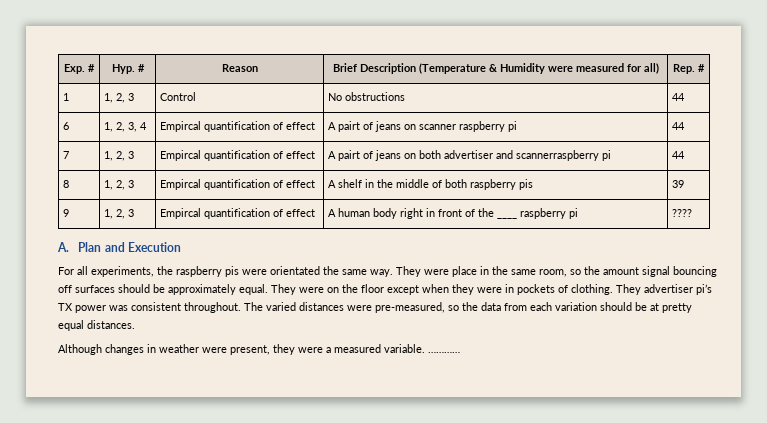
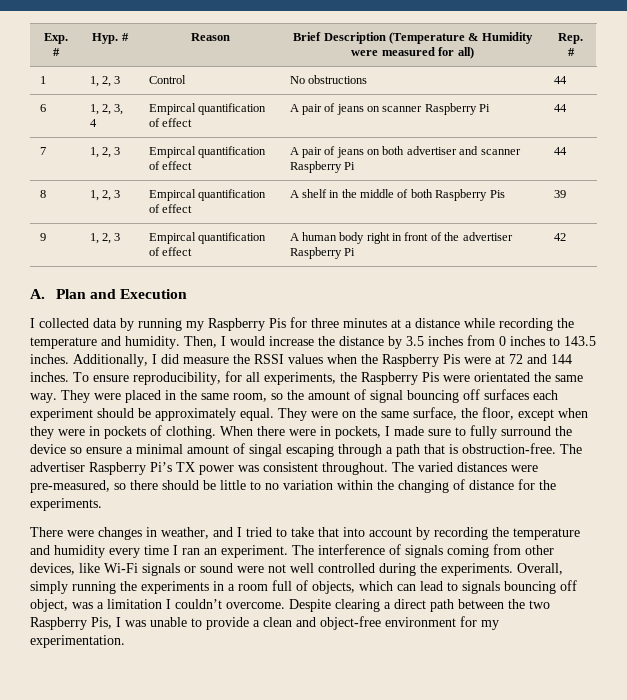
- 6 | 1, 2, 3, 4 | Empircal quantification of effect | A pairt of jeans on scanner raspberry pi | 44
+ 6 | 1, 2, 3, 4 | Empircal quantification of effect | A pair of jeans on scanner Raspberry Pi | 44
- 7 | 1, 2, 3 | Empircal quantification of effect | A pairt of jeans on both advertiser and scannerraspberry pi | 44
+ 7 | 1, 2, 3 | Empircal quantification of effect | A pair of jeans on both advertiser and scanner Raspberry Pi | 44
- 8 | 1, 2, 3 | Empircal quantification of effect | A shelf in the middle of both raspberry pis | 39
+ 8 | 1, 2, 3 | Empircal quantification of effect | A shelf in the middle of both Raspberry Pis | 39
- 9 | 1, 2, 3 | Empircal quantification of effect | A human body right in front of the ____ raspberry pi | ????
+ 9 | 1, 2, 3 | Empircal quantification of effect | A human body right in front of the advertiser Raspberry Pi | 42
- For all experiments, the raspberry pis were orientated the same way.
+ I collected data by running my Raspberry Pis for three minutes at a distance while recording the temperature and humidity. Then, I would increase the distance by 3.5 inches from 0 inches to 143.5 inches. Additionally, I did measure the RSSI values when the Raspberry Pis were at 72 and 144 inches. To ensure reproducibility, for all experiments, the Raspberry Pis were orientated the same way.
- They were place in the same room, so the amount signal bouncing off surfaces should be approximately equal.
+ They were placed in the same room, so the amount of signal bouncing off surfaces each experiment should be approximately equal.
- They were on the floor except when they were in pockets of clothing.
+ They were on the same surface, the floor, except when they were in pockets of clothing.
- They advertiser pi’s TX power was consistent throughout.
+ When there were in pockets, I made sure to fully surround the device so ensure a minimal amount of singal escaping through a path that is obstruction-free. The advertiser Raspberry Pi’s TX power was consistent throughout.
- The varied distances were pre-measured, so the data from each variation should be at pretty equal distances.
- Although changes in weather were present, they were a measured variable. …………
+ The varied distances were pre-measured, so there should be little to no variation within the changing of distance for the experiments.
+ There were changes in weather, and I tried to take that into account by recording the temperature and humidity every time I ran an experiment. The interference of signals coming from other devices, like Wi-Fi signals or sound were not well controlled during the experiments. Overall, simply running the experiments in a room full of objects, which can lead to signals bouncing off object, was a limitation I couldn’t overcome. Despite clearing a direct path between the two Raspberry Pis, I was unable to provide a clean and object-free environment for my experimentation.

